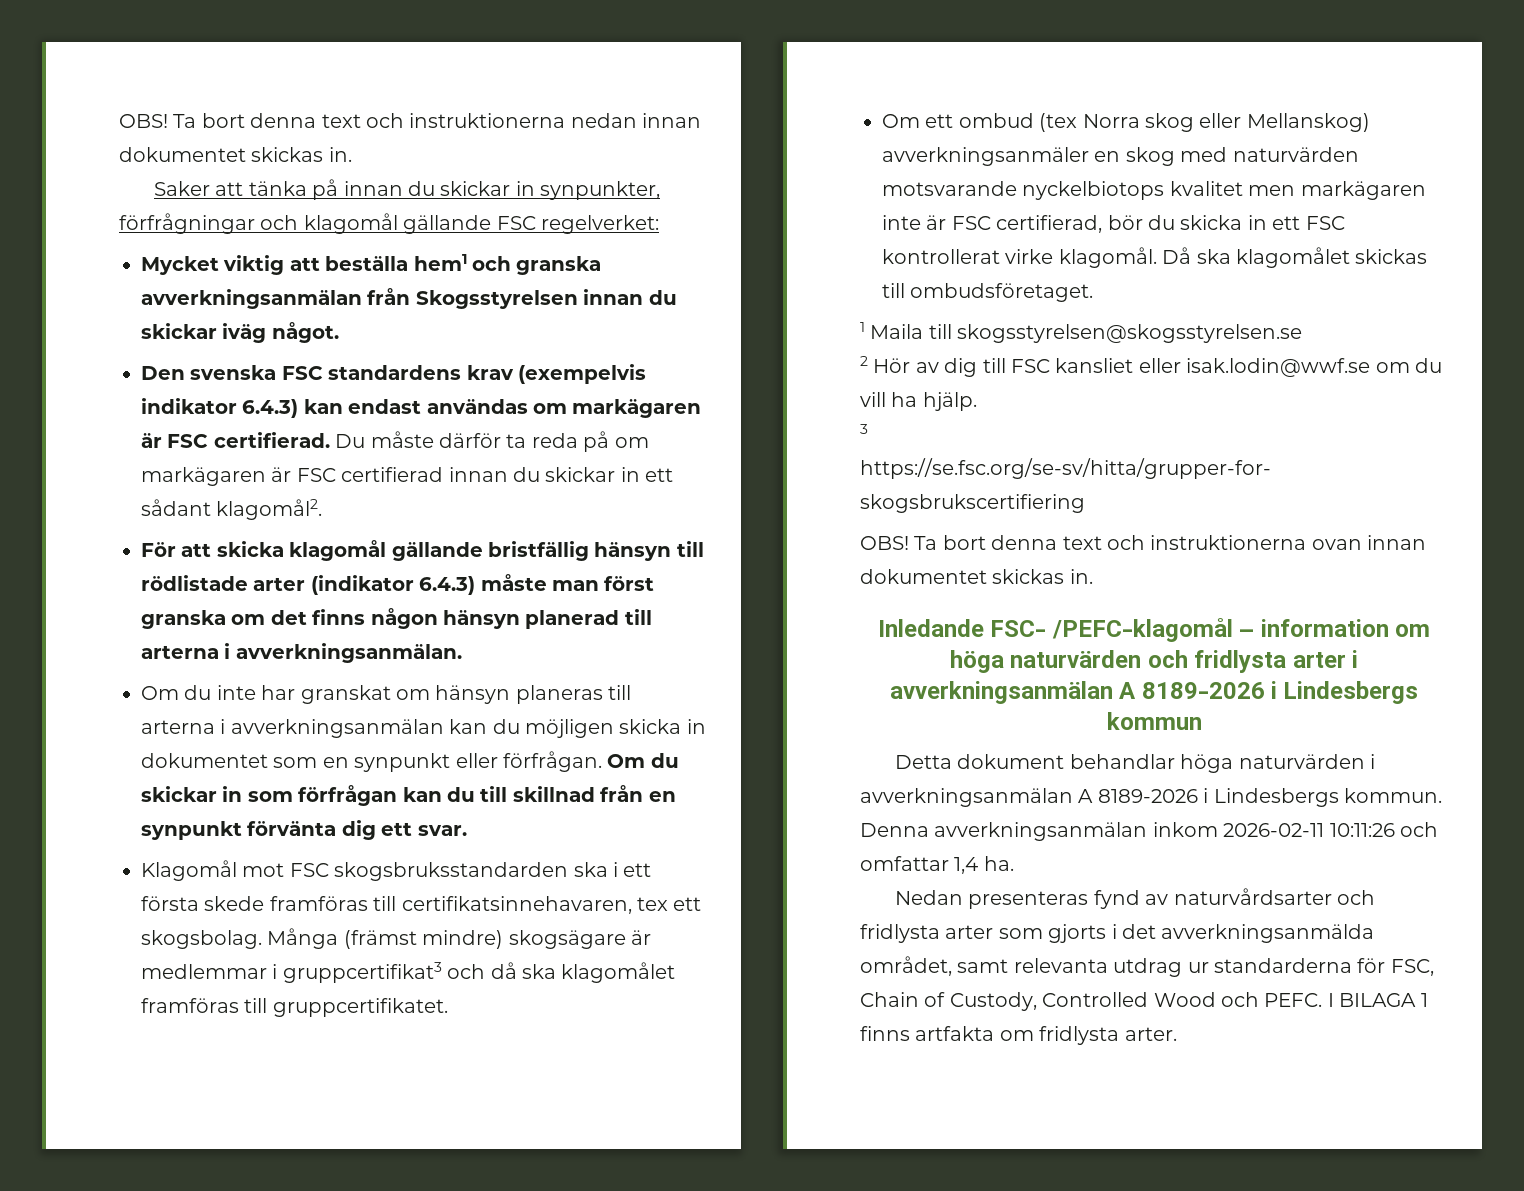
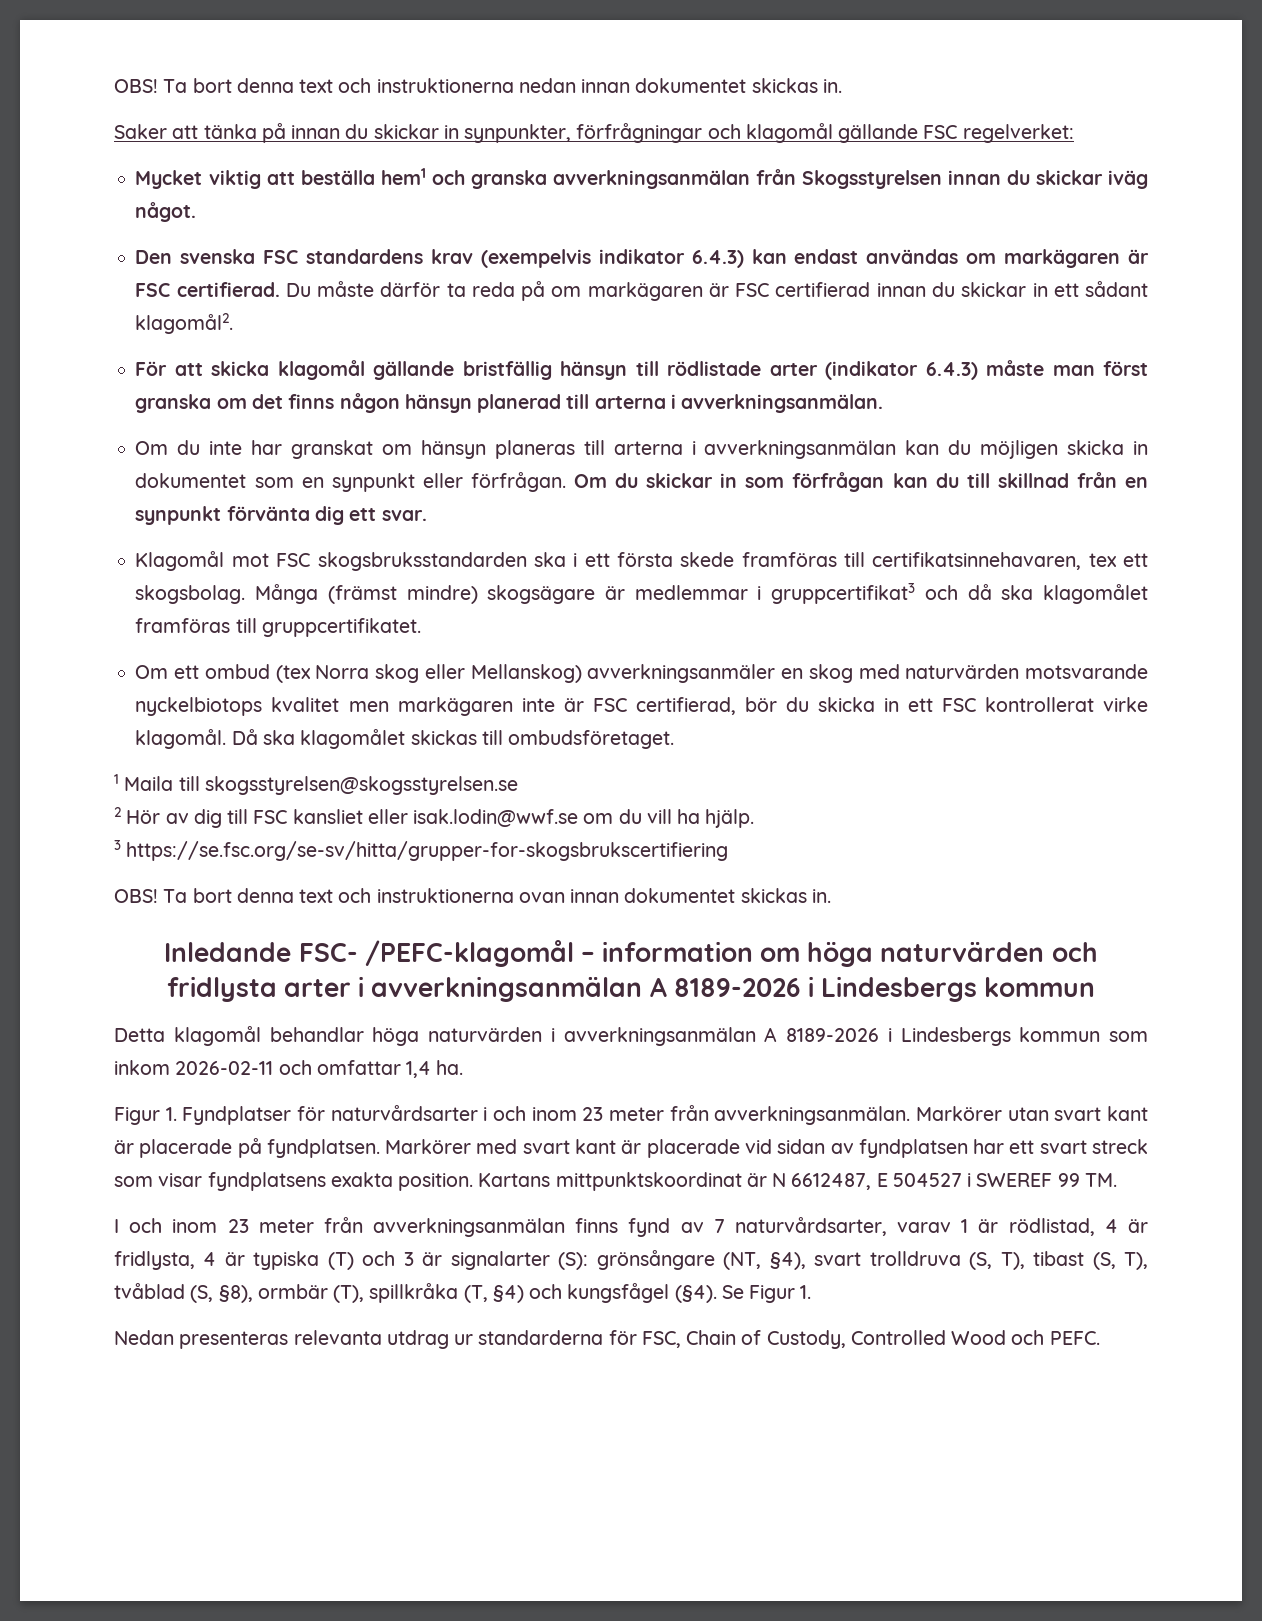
- Detta dokument behandlar höga naturvärden i avverkningsanmälan A 8189-2026 i Lindesbergs kommun. Denna avverkningsanmälan inkom 2026-02-11 10:11:26 och omfattar 1,4 ha.
+ Detta klagomål behandlar höga naturvärden i avverkningsanmälan A 8189-2026 i Lindesbergs kommun som inkom 2026-02-11 och omfattar 1,4 ha.
- Nedan presenteras fynd av naturvårdsarter och fridlysta arter som gjorts i det avverkningsanmälda området, samt relevanta utdrag ur standarderna för FSC, Chain of Custody, Controlled Wood och PEFC. I BILAGA 1 finns artfakta om fridlysta arter.
+ Figur 1. Fyndplatser för naturvårdsarter i och inom 23 meter från avverkningsanmälan. Markörer utan svart kant är placerade på fyndplatsen. Markörer med svart kant är placerade vid sidan av fyndplatsen har ett svart streck som visar fyndplatsens exakta position. Kartans mittpunktskoordinat är N 6612487, E 504527 i SWEREF 99 TM.
+ I och inom 23 meter från avverkningsanmälan finns fynd av 7 naturvårdsarter, varav 1 är rödlistad, 4 är fridlysta, 4 är typiska (T) och 3 är signalarter (S): grönsångare (NT, §4), svart trolldruva (S, T), tibast (S, T), tvåblad (S, §8), ormbär (T), spillkråka (T, §4) och kungsfågel (§4). Se Figur 1.
+ Nedan presenteras relevanta utdrag ur standarderna för FSC, Chain of Custody, Controlled Wood och PEFC.

